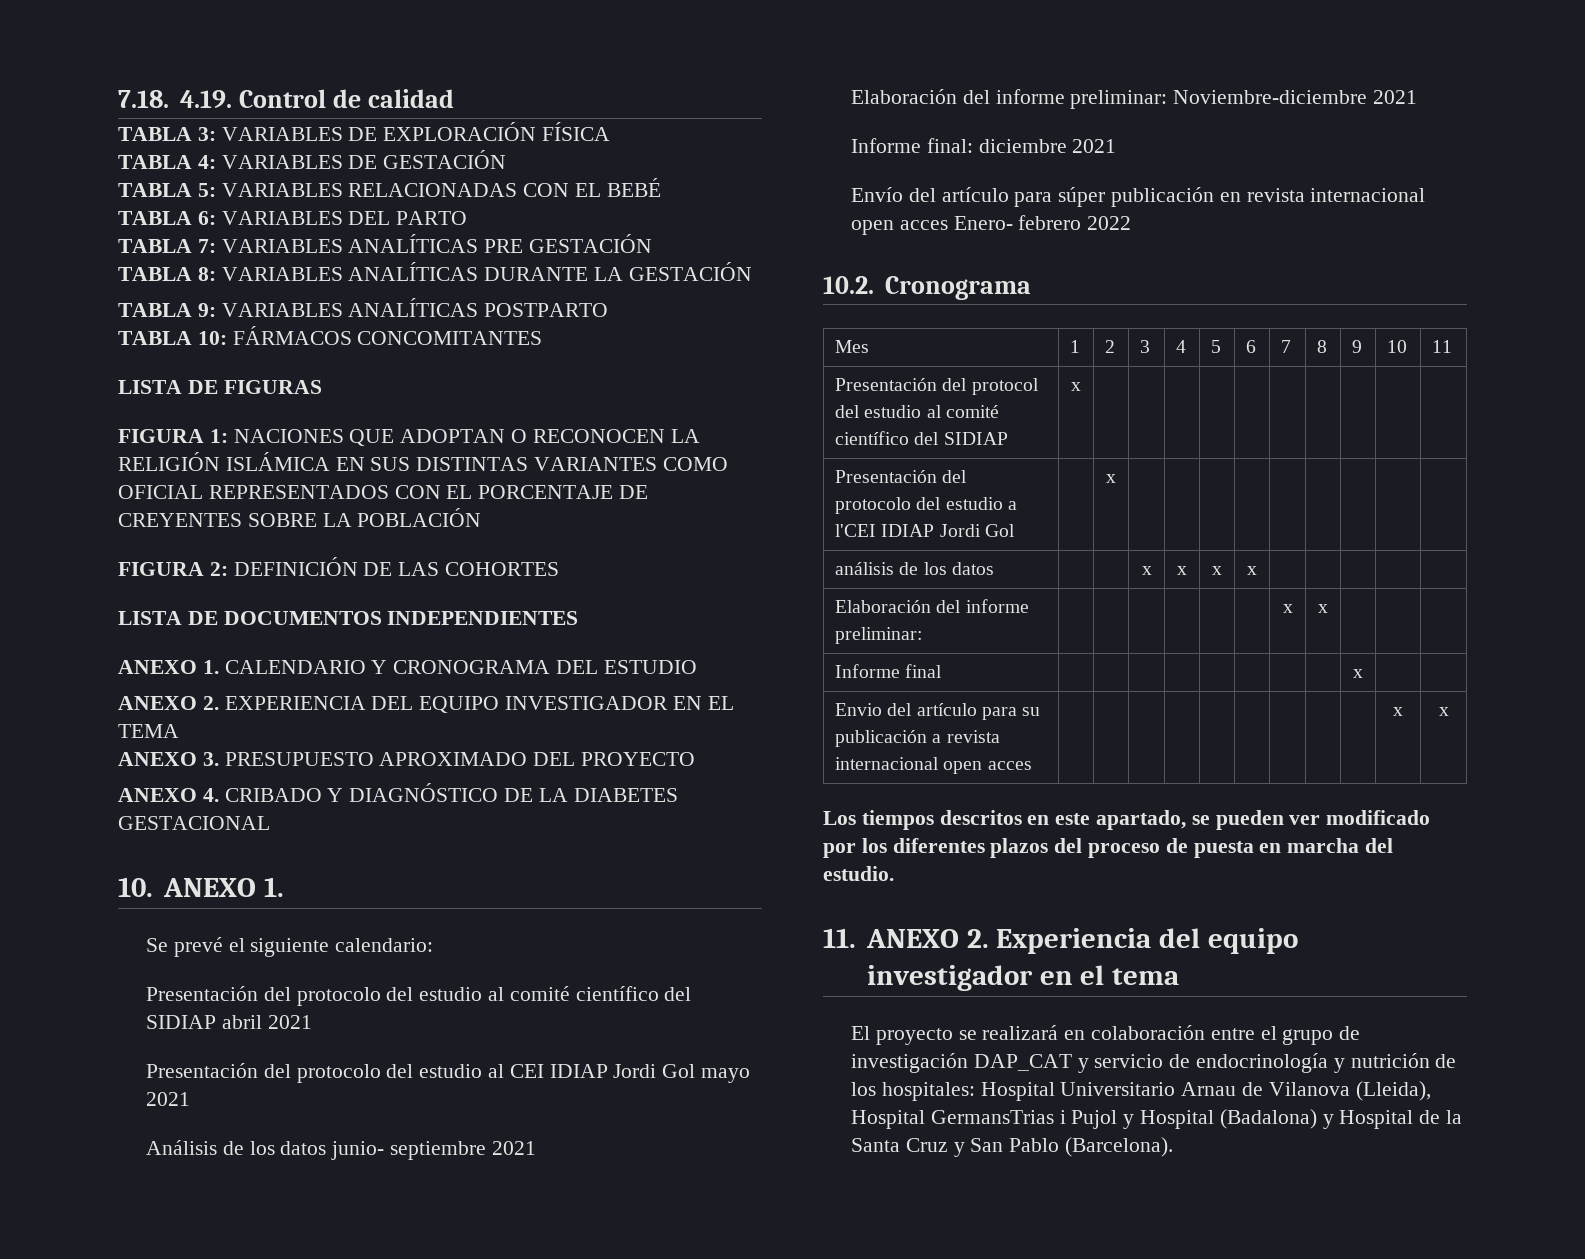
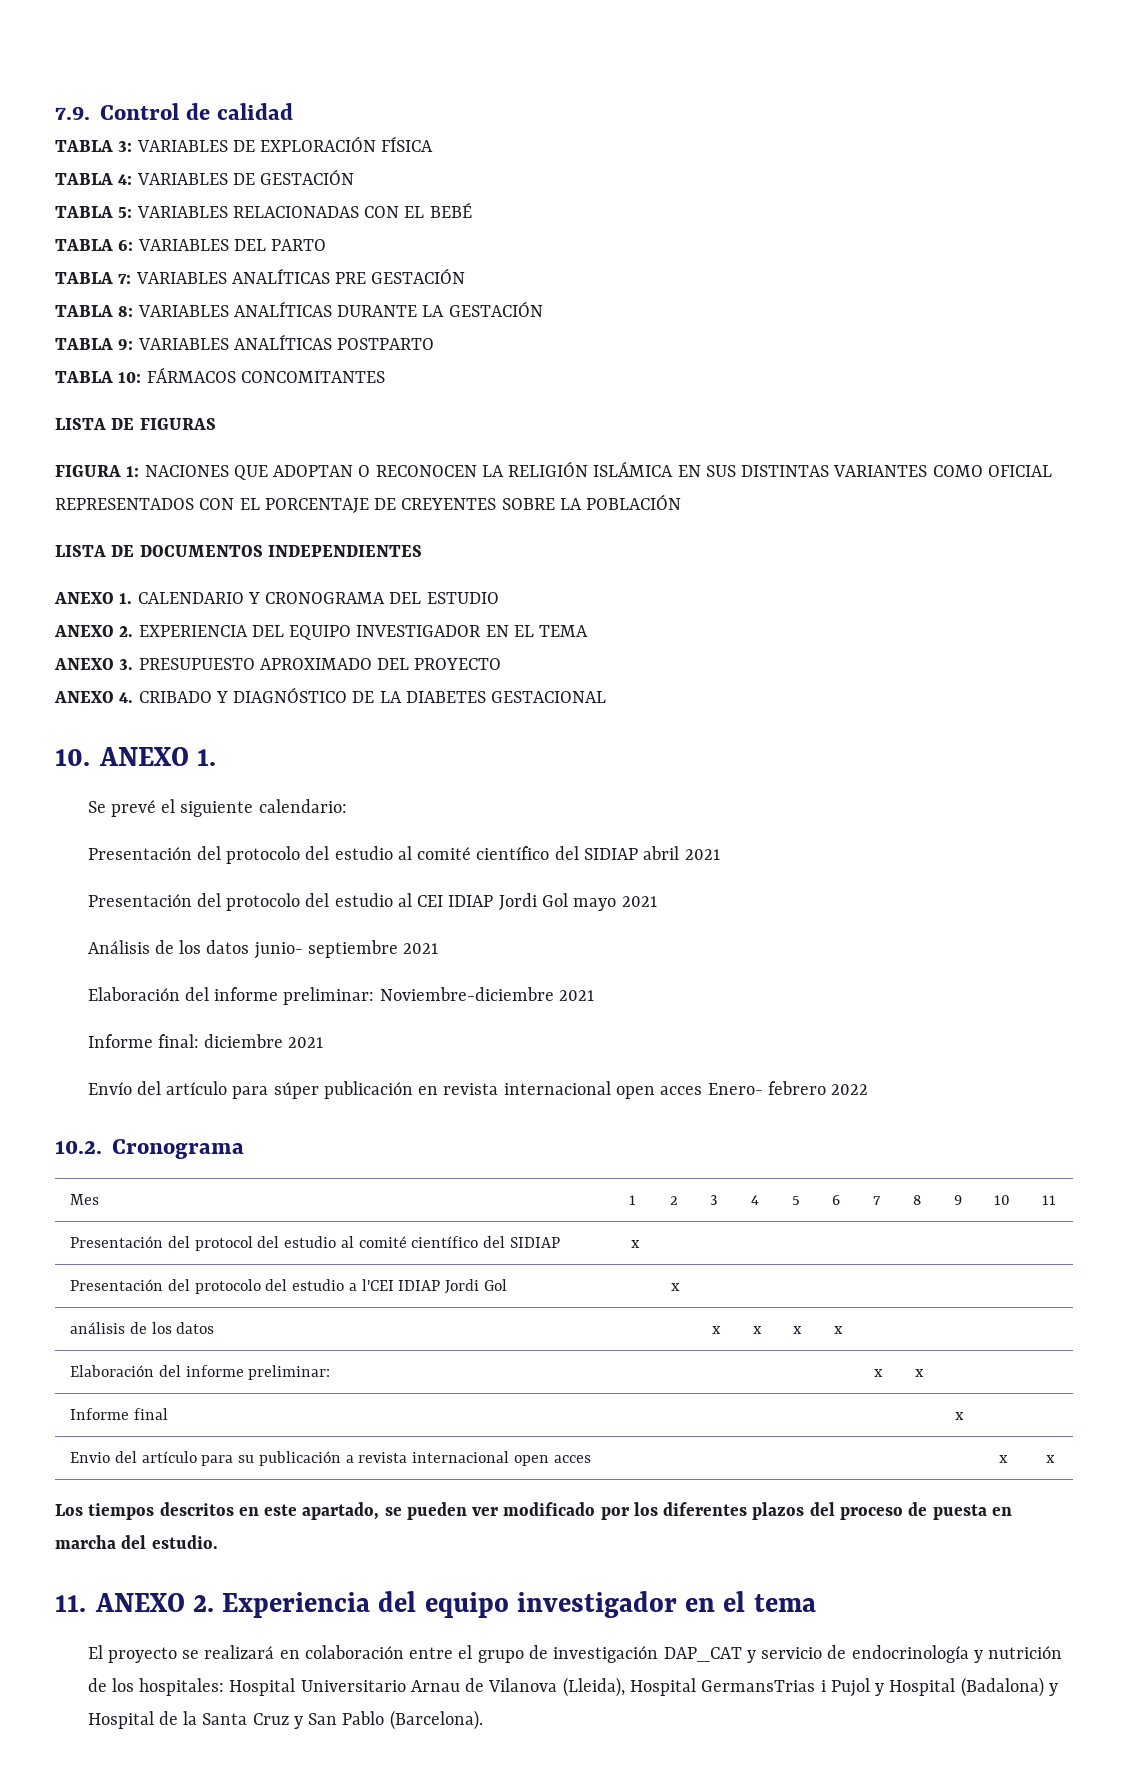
- 7.18. 4.19. Control de calidad
+ 7.9. Control de calidad
- FIGURA 2: DEFINICIÓN DE LAS COHORTES

